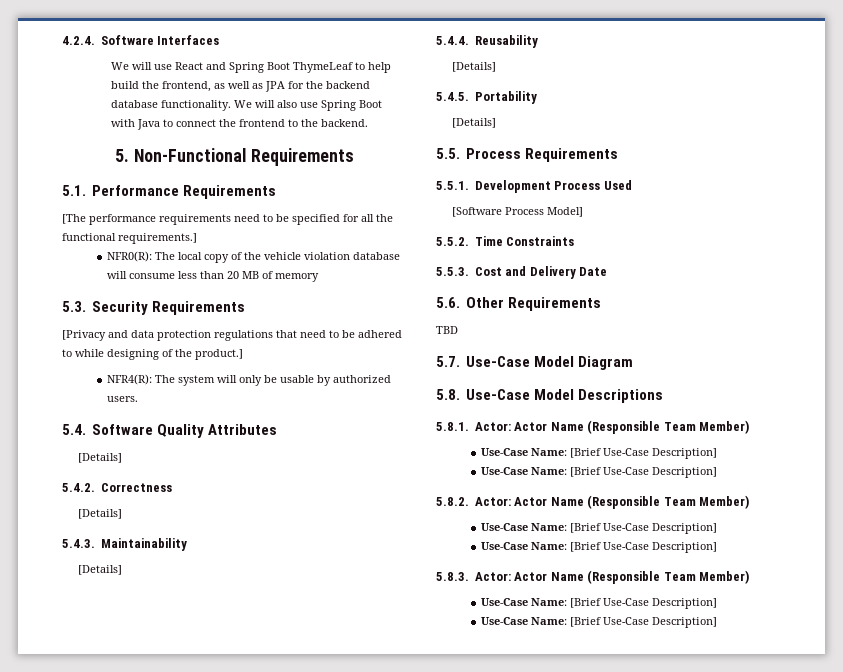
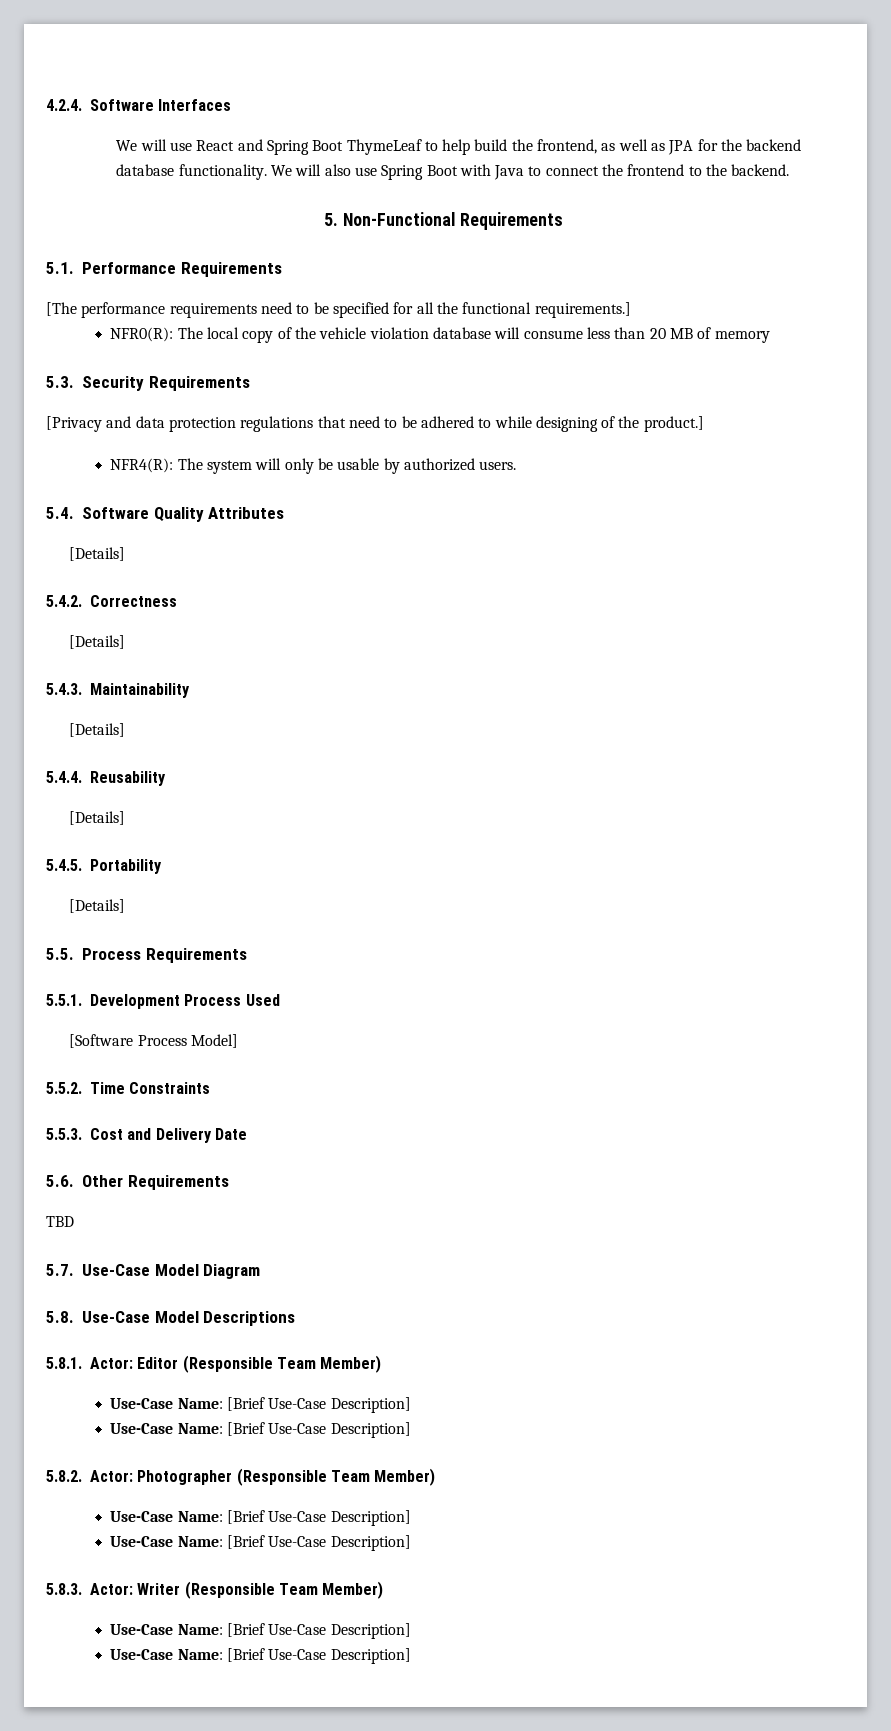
- 5.8.1. Actor: Actor Name (Responsible Team Member)
+ 5.8.1. Actor: Editor (Responsible Team Member)
- 5.8.2. Actor: Actor Name (Responsible Team Member)
+ 5.8.2. Actor: Photographer (Responsible Team Member)
- 5.8.3. Actor: Actor Name (Responsible Team Member)
+ 5.8.3. Actor: Writer (Responsible Team Member)

